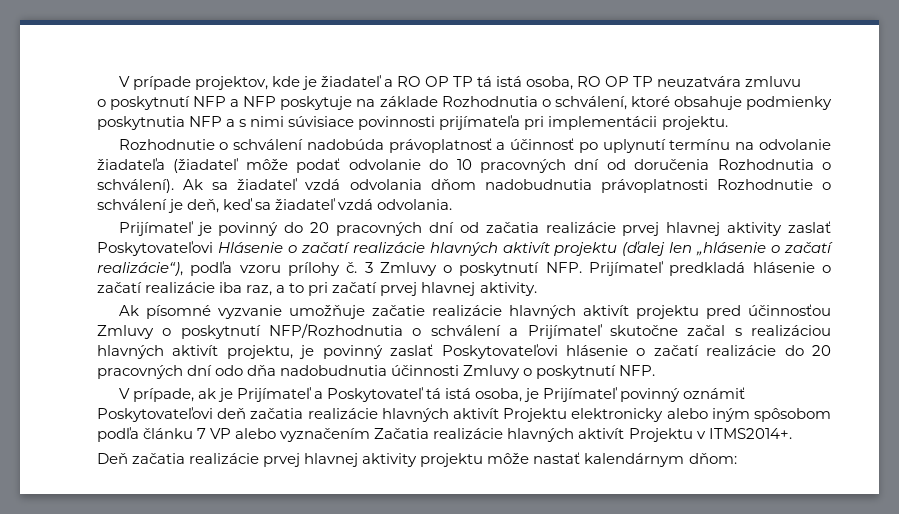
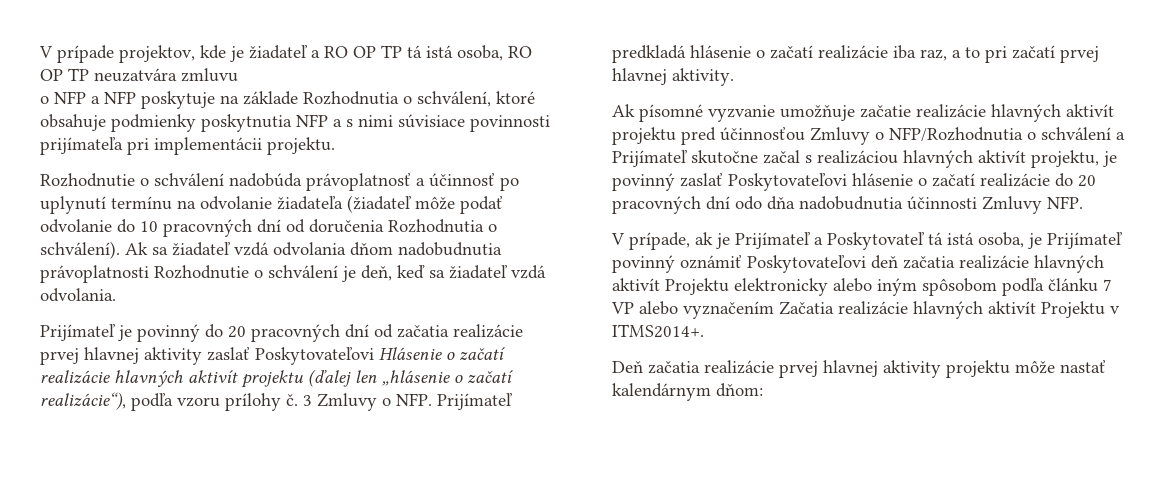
- o poskytnutí NFP a NFP poskytuje na základe Rozhodnutia o schválení, ktoré obsahuje podmienky poskytnutia NFP a s nimi súvisiace povinnosti prijímateľa pri implementácii projektu.
+ o NFP a NFP poskytuje na základe Rozhodnutia o schválení, ktoré obsahuje podmienky poskytnutia NFP a s nimi súvisiace povinnosti prijímateľa pri implementácii projektu.
- 3 Zmluvy o poskytnutí NFP. Prijímateľ predkladá hlásenie o začatí realizácie iba raz, a to pri začatí prvej hlavnej aktivity.
+ 3 Zmluvy o NFP. Prijímateľ predkladá hlásenie o začatí realizácie iba raz, a to pri začatí prvej hlavnej aktivity.
- Ak písomné vyzvanie umožňuje začatie realizácie hlavných aktivít projektu pred účinnosťou Zmluvy o poskytnutí NFP/Rozhodnutia o schválení a Prijímateľ skutočne začal s realizáciou hlavných aktivít projektu, je povinný zaslať Poskytovateľovi hlásenie o začatí realizácie do 20 pracovných dní odo dňa nadobudnutia účinnosti Zmluvy o poskytnutí NFP.
+ Ak písomné vyzvanie umožňuje začatie realizácie hlavných aktivít projektu pred účinnosťou Zmluvy o NFP/Rozhodnutia o schválení a Prijímateľ skutočne začal s realizáciou hlavných aktivít projektu, je povinný zaslať Poskytovateľovi hlásenie o začatí realizácie do 20 pracovných dní odo dňa nadobudnutia účinnosti Zmluvy NFP.

